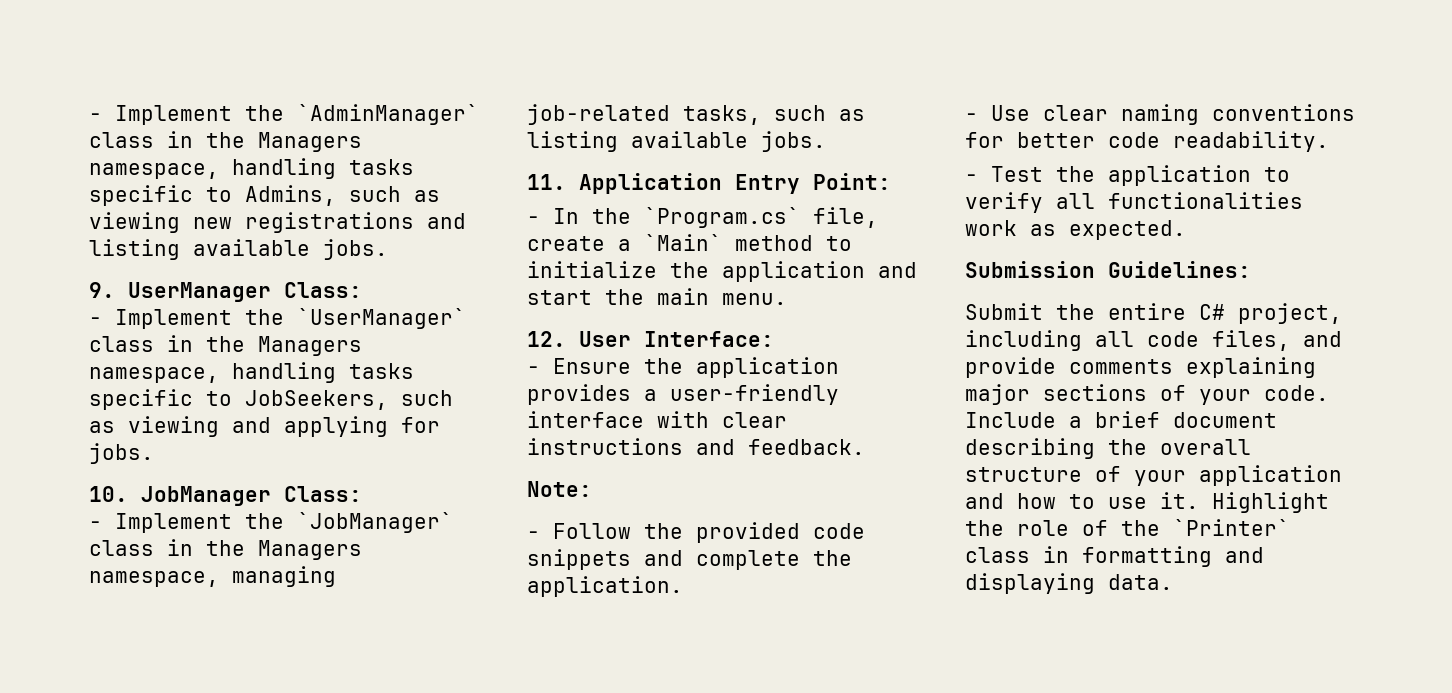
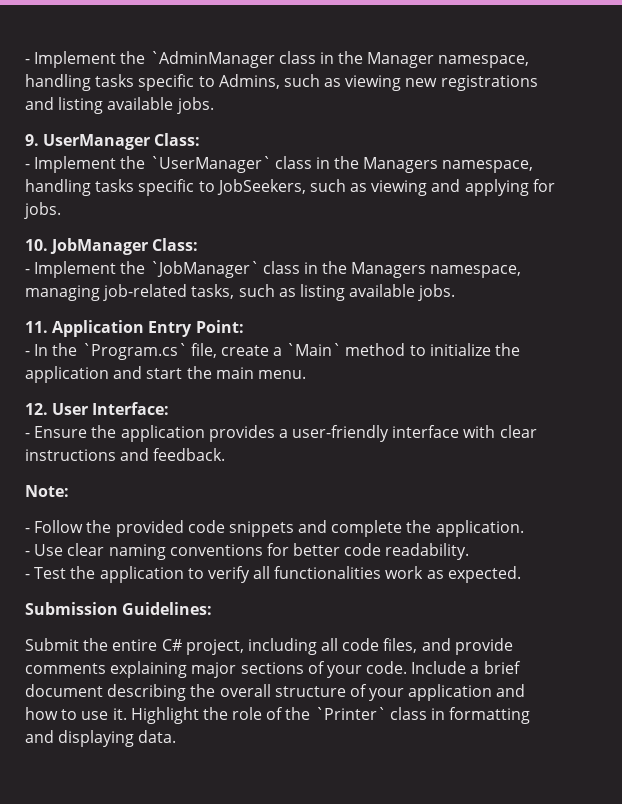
- - Implement the `AdminManager` class in the Managers namespace, handling tasks specific to Admins, such as viewing new registrations and listing available jobs.
+ - Implement the `AdminManager class in the Manager namespace, handling tasks specific to Admins, such as viewing new registrations and listing available jobs.

